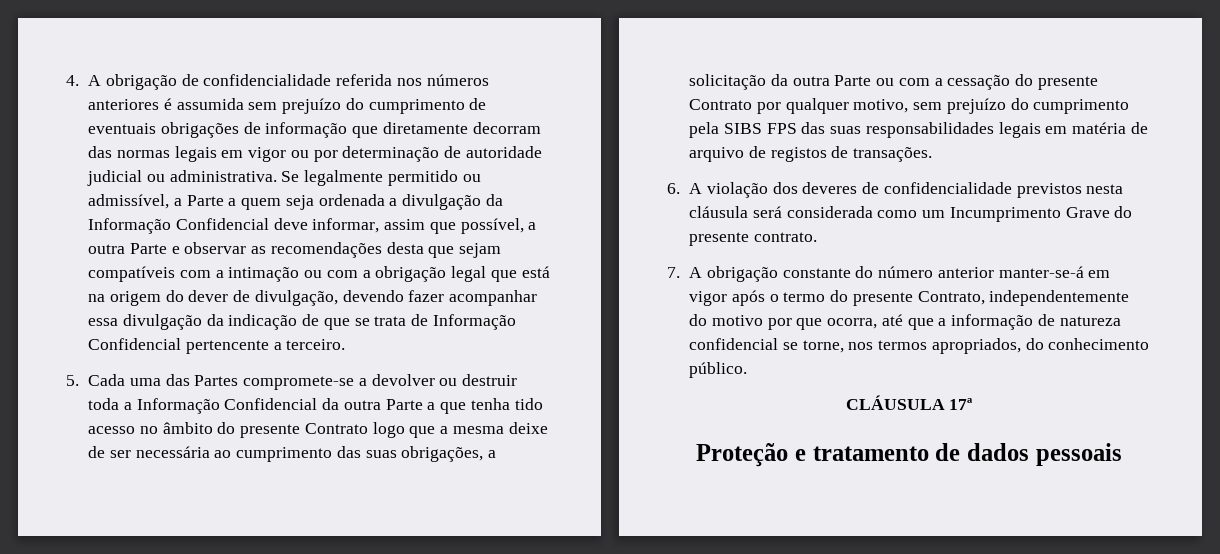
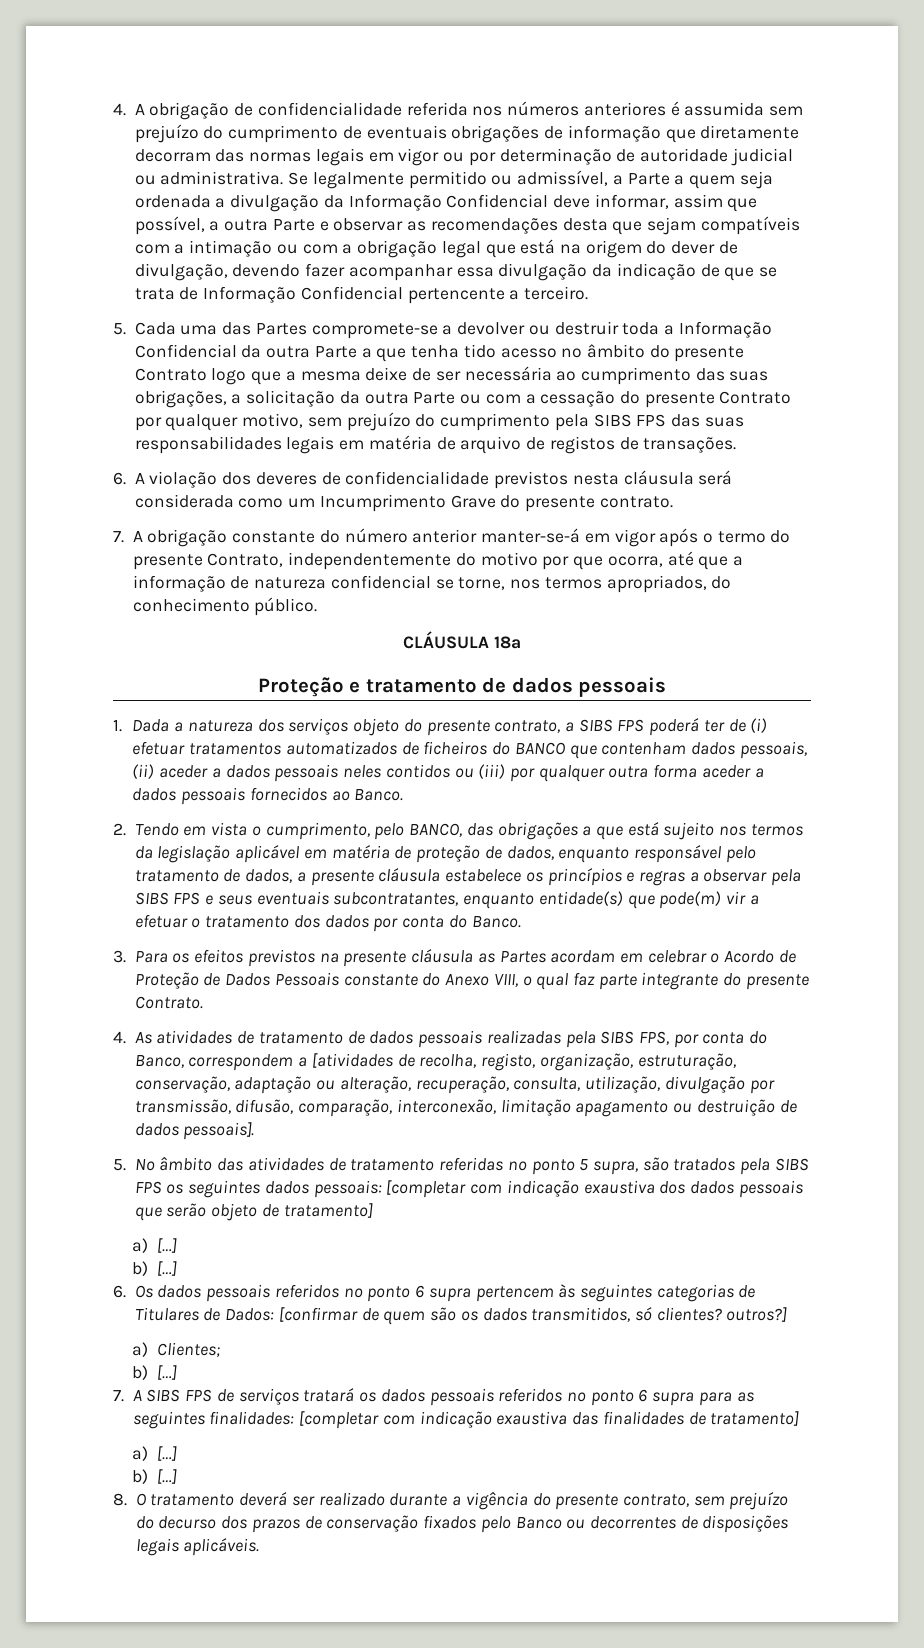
- CLÁUSULA 17ª
+ CLÁUSULA 18ª
+ 1. Dada a natureza dos serviços objeto do presente contrato, a SIBS FPS poderá ter de (i) efetuar tratamentos automatizados de ficheiros do BANCO que contenham dados pessoais, (ii) aceder a dados pessoais neles contidos ou (iii) por qualquer outra forma aceder a dados pessoais fornecidos ao Banco.
+ 2. Tendo em vista o cumprimento, pelo BANCO, das obrigações a que está sujeito nos termos da legislação aplicável em matéria de proteção de dados, enquanto responsável pelo tratamento de dados, a presente cláusula estabelece os princípios e regras a observar pela SIBS FPS e seus eventuais subcontratantes, enquanto entidade(s) que pode(m) vir a efetuar o tratamento dos dados por conta do Banco.
+ 3. Para os efeitos previstos na presente cláusula as Partes acordam em celebrar o Acordo de Proteção de Dados Pessoais constante do Anexo VIII, o qual faz parte integrante do presente Contrato.
+ 4. As atividades de tratamento de dados pessoais realizadas pela SIBS FPS, por conta do Banco, correspondem a [atividades de recolha, registo, organização, estruturação, conservação, adaptação ou alteração, recuperação, consulta, utilização, divulgação por transmissão, difusão, comparação, interconexão, limitação apagamento ou destruição de dados pessoais].
+ 5. No âmbito das atividades de tratamento referidas no ponto 5 supra, são tratados pela SIBS FPS os seguintes dados pessoais: [completar com indicação exaustiva dos dados pessoais que serão objeto de tratamento]
+ a) […]
+ b) […]
+ 6. Os dados pessoais referidos no ponto 6 supra pertencem às seguintes categorias de Titulares de Dados: [confirmar de quem são os dados transmitidos, só clientes? outros?]
+ a) Clientes;
+ b) […]
+ 7. A SIBS FPS de serviços tratará os dados pessoais referidos no ponto 6 supra para as seguintes finalidades: [completar com indicação exaustiva das finalidades de tratamento]
+ a) […]
+ b) […]
+ 8. O tratamento deverá ser realizado durante a vigência do presente contrato, sem prejuízo do decurso dos prazos de conservação fixados pelo Banco ou decorrentes de disposições legais aplicáveis.

